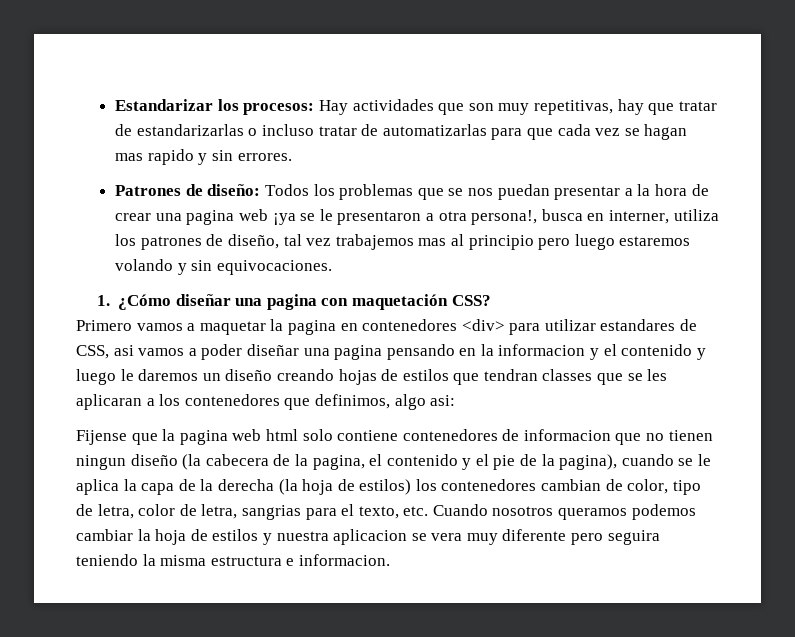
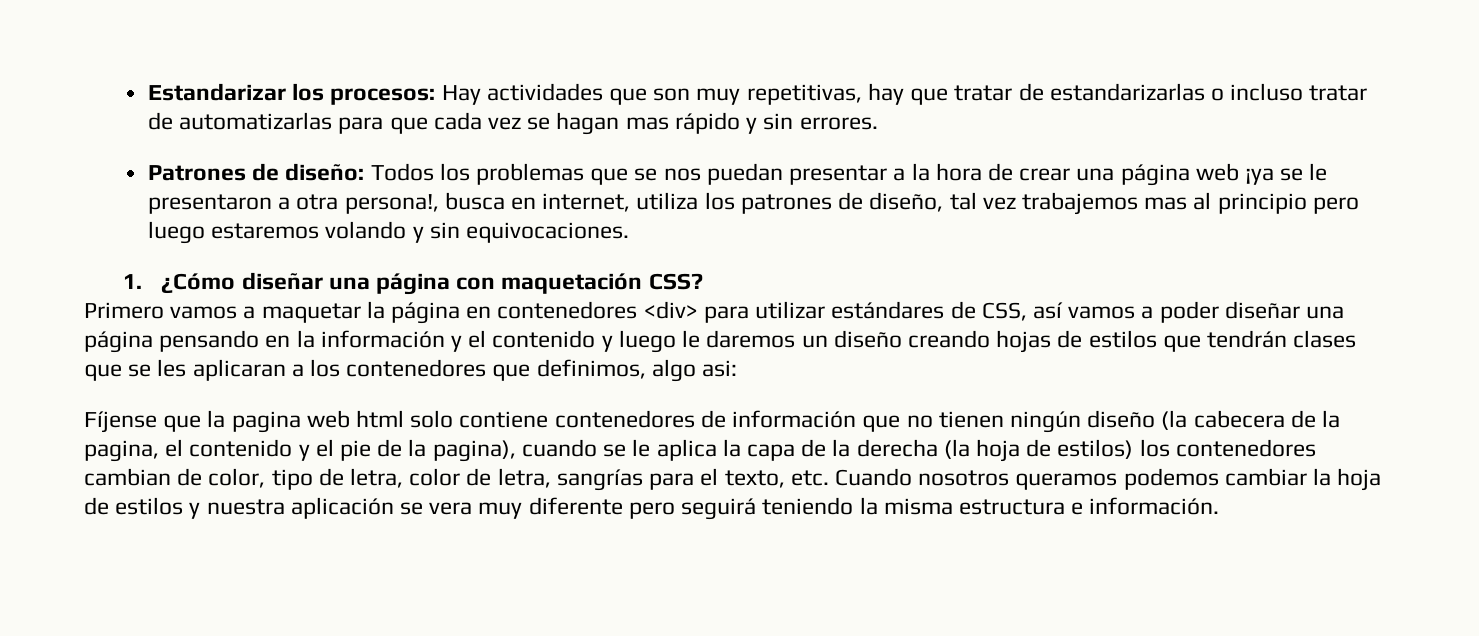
- Estandarizar los procesos: Hay actividades que son muy repetitivas, hay que tratar de estandarizarlas o incluso tratar de automatizarlas para que cada vez se hagan mas rapido y sin errores.
+ Estandarizar los procesos: Hay actividades que son muy repetitivas, hay que tratar de estandarizarlas o incluso tratar de automatizarlas para que cada vez se hagan mas rápido y sin errores.
- Patrones de diseño: Todos los problemas que se nos puedan presentar a la hora de crear una pagina web ¡ya se le presentaron a otra persona!, busca en interner, utiliza los patrones de diseño, tal vez trabajemos mas al principio pero luego estaremos volando y sin equivocaciones.
+ Patrones de diseño: Todos los problemas que se nos puedan presentar a la hora de crear una página web ¡ya se le presentaron a otra persona!, busca en internet, utiliza los patrones de diseño, tal vez trabajemos mas al principio pero luego estaremos volando y sin equivocaciones.
- 1. ¿Cómo diseñar una pagina con maquetación CSS?
+ 1. ¿Cómo diseñar una página con maquetación CSS?
- Primero vamos a maquetar la pagina en contenedores <div> para utilizar estandares de CSS, asi vamos a poder diseñar una pagina pensando en la informacion y el contenido y luego le daremos un diseño creando hojas de estilos que tendran classes que se les aplicaran a los contenedores que definimos, algo asi:
+ Primero vamos a maquetar la página en contenedores <div> para utilizar estándares de CSS, así vamos a poder diseñar una página pensando en la información y el contenido y luego le daremos un diseño creando hojas de estilos que tendrán clases que se les aplicaran a los contenedores que definimos, algo asi:
- Fijense que la pagina web html solo contiene contenedores de informacion que no tienen ningun diseño (la cabecera de la pagina, el contenido y el pie de la pagina), cuando se le aplica la capa de la derecha (la hoja de estilos) los contenedores cambian de color, tipo de letra, color de letra, sangrias para el texto, etc. Cuando nosotros queramos podemos cambiar la hoja de estilos y nuestra aplicacion se vera muy diferente pero seguira teniendo la misma estructura e informacion.
+ Fíjense que la pagina web html solo contiene contenedores de información que no tienen ningún diseño (la cabecera de la pagina, el contenido y el pie de la pagina), cuando se le aplica la capa de la derecha (la hoja de estilos) los contenedores cambian de color, tipo de letra, color de letra, sangrías para el texto, etc. Cuando nosotros queramos podemos cambiar la hoja de estilos y nuestra aplicación se vera muy diferente pero seguirá teniendo la misma estructura e información.

